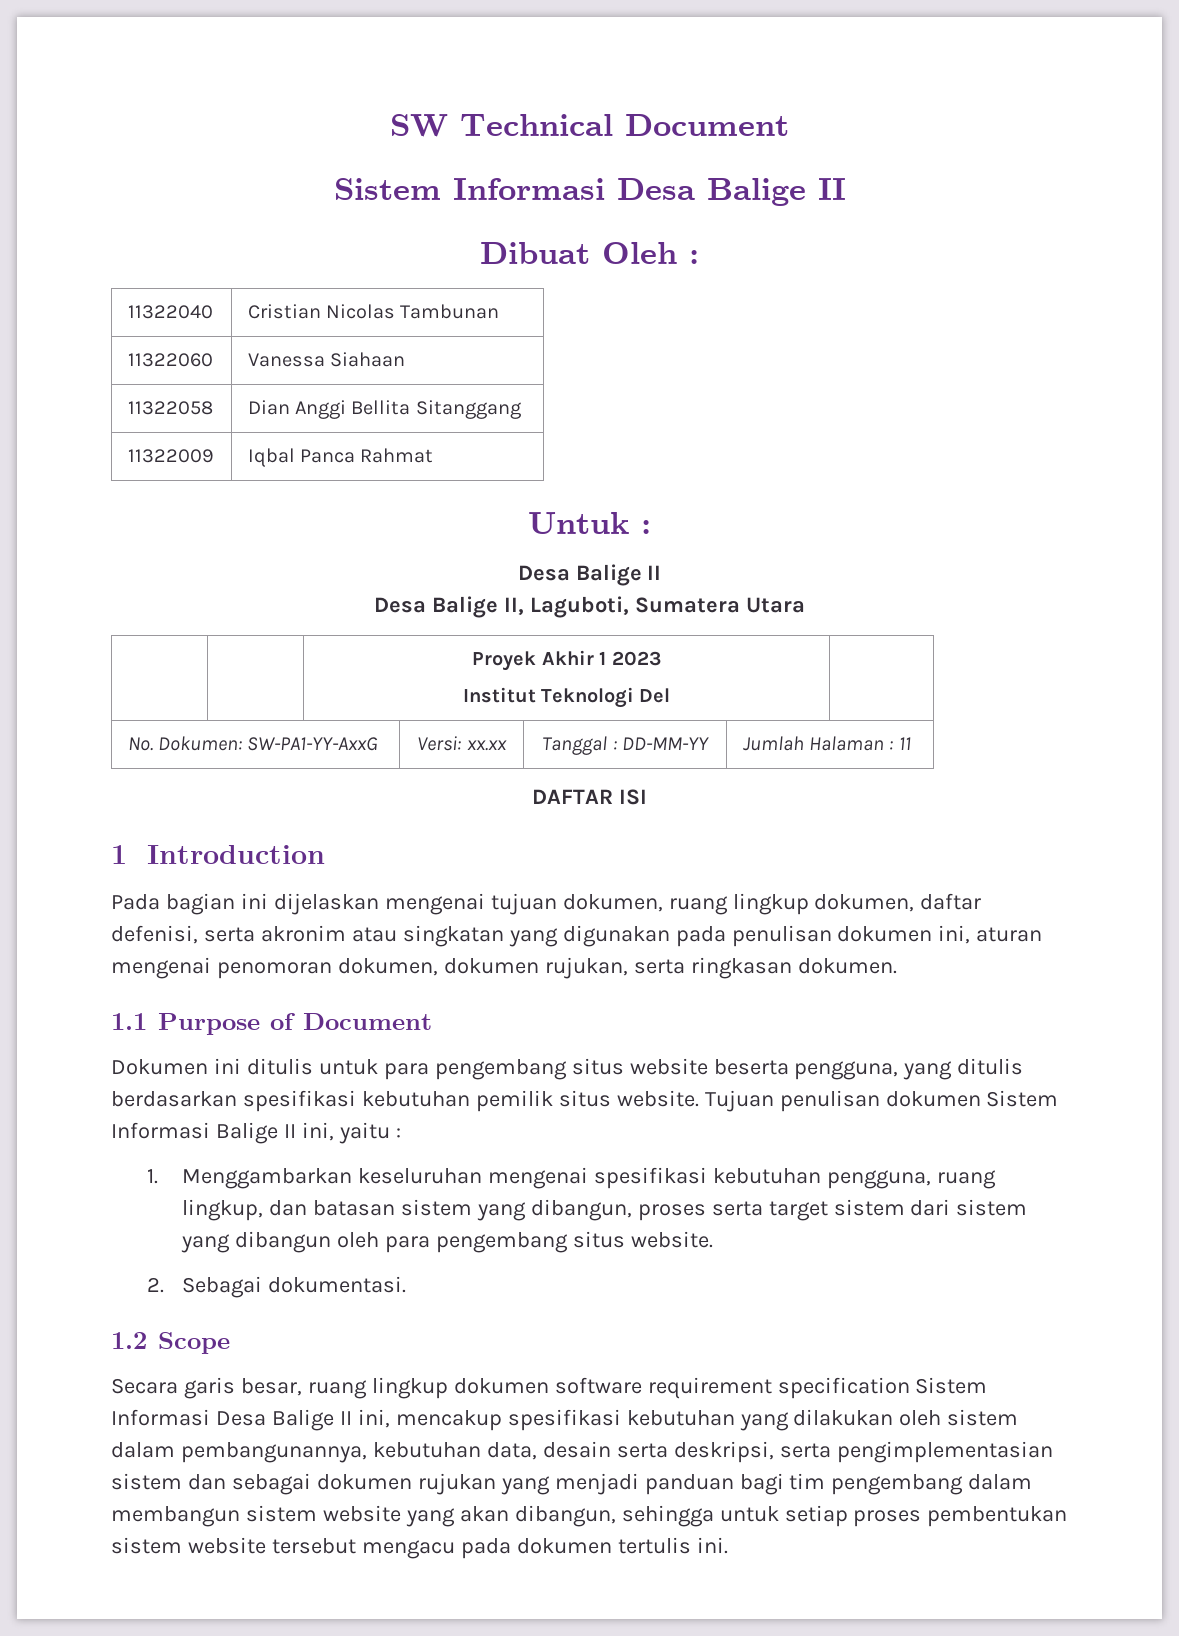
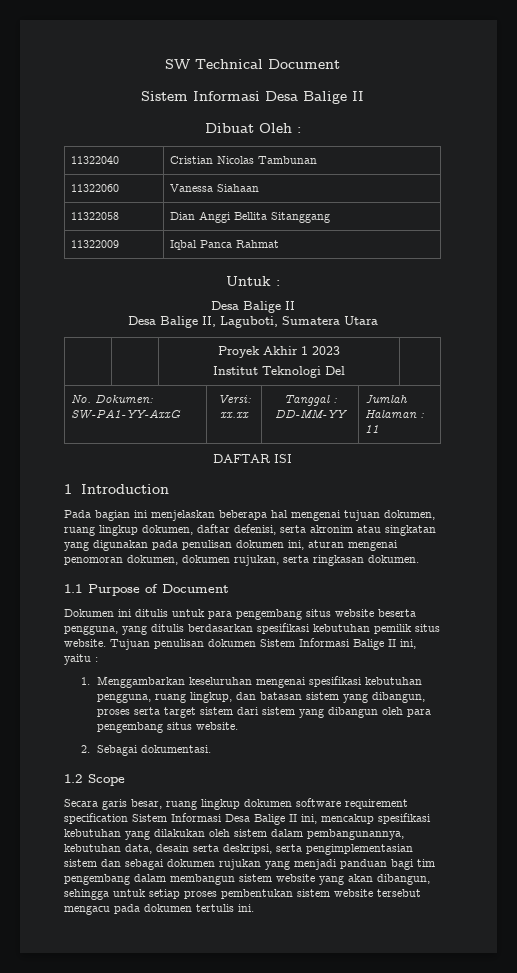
- Pada bagian ini dijelaskan mengenai tujuan dokumen, ruang lingkup dokumen, daftar defenisi, serta akronim atau singkatan yang digunakan pada penulisan dokumen ini, aturan mengenai penomoran dokumen, dokumen rujukan, serta ringkasan dokumen.
+ Pada bagian ini menjelaskan beberapa hal mengenai tujuan dokumen, ruang lingkup dokumen, daftar defenisi, serta akronim atau singkatan yang digunakan pada penulisan dokumen ini, aturan mengenai penomoran dokumen, dokumen rujukan, serta ringkasan dokumen.

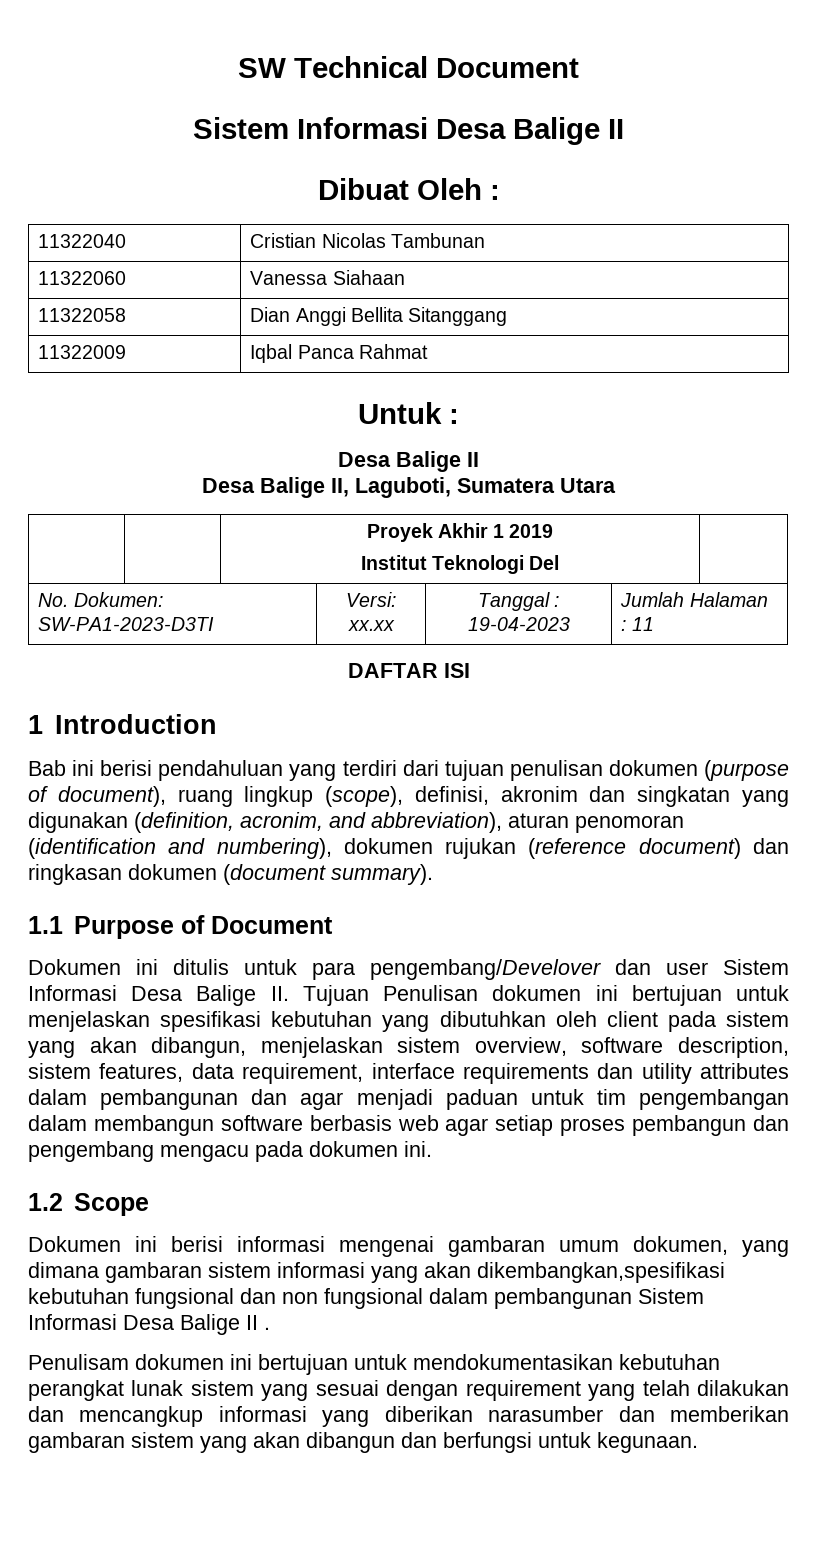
- | | Proyek Akhir 1 2023
+ | | Proyek Akhir 1 2019
- No. Dokumen: SW-PA1-YY-AxxG | Versi: xx.xx | Tanggal : DD-MM-YY | Jumlah Halaman : 11
+ No. Dokumen: SW-PA1-2023-D3TI | Versi: xx.xx | Tanggal : 19-04-2023 | Jumlah Halaman : 11
- Pada bagian ini menjelaskan beberapa hal mengenai tujuan dokumen, ruang lingkup dokumen, daftar defenisi, serta akronim atau singkatan yang digunakan pada penulisan dokumen ini, aturan mengenai penomoran dokumen, dokumen rujukan, serta ringkasan dokumen.
+ Bab ini berisi pendahuluan yang terdiri dari tujuan penulisan dokumen (purpose of document), ruang lingkup (scope), definisi, akronim dan singkatan yang digunakan (definition, acronim, and abbreviation), aturan penomoran (identification and numbering), dokumen rujukan (reference document) dan ringkasan dokumen (document summary).
- Dokumen ini ditulis untuk para pengembang situs website beserta pengguna, yang ditulis berdasarkan spesifikasi kebutuhan pemilik situs website. Tujuan penulisan dokumen Sistem Informasi Balige II ini, yaitu :
- 1. Menggambarkan keseluruhan mengenai spesifikasi kebutuhan pengguna, ruang lingkup, dan batasan sistem yang dibangun, proses serta target sistem dari sistem yang dibangun oleh para pengembang situs website.
- 2. Sebagai dokumentasi.
+ Dokumen ini ditulis untuk para pengembang/Develover dan user Sistem Informasi Desa Balige II. Tujuan Penulisan dokumen ini bertujuan untuk menjelaskan spesifikasi kebutuhan yang dibutuhkan oleh client pada sistem yang akan dibangun, menjelaskan sistem overview, software description, sistem features, data requirement, interface requirements dan utility attributes dalam pembangunan dan agar menjadi paduan untuk tim pengembangan dalam membangun software berbasis web agar setiap proses pembangun dan pengembang mengacu pada dokumen ini.
  1.2 Scope
- Secara garis besar, ruang lingkup dokumen software requirement specification Sistem Informasi Desa Balige II ini, mencakup spesifikasi kebutuhan yang dilakukan oleh sistem dalam pembangunannya, kebutuhan data, desain serta deskripsi, serta pengimplementasian sistem dan sebagai dokumen rujukan yang menjadi panduan bagi tim pengembang dalam membangun sistem website yang akan dibangun, sehingga untuk setiap proses pembentukan sistem website tersebut mengacu pada dokumen tertulis ini.
+ Dokumen ini berisi informasi mengenai gambaran umum dokumen, yang dimana gambaran sistem informasi yang akan dikembangkan,spesifikasi kebutuhan fungsional dan non fungsional dalam pembangunan Sistem Informasi Desa Balige II .
+ Penulisam dokumen ini bertujuan untuk mendokumentasikan kebutuhan perangkat lunak sistem yang sesuai dengan requirement yang telah dilakukan dan mencangkup informasi yang diberikan narasumber dan memberikan gambaran sistem yang akan dibangun dan berfungsi untuk kegunaan.

